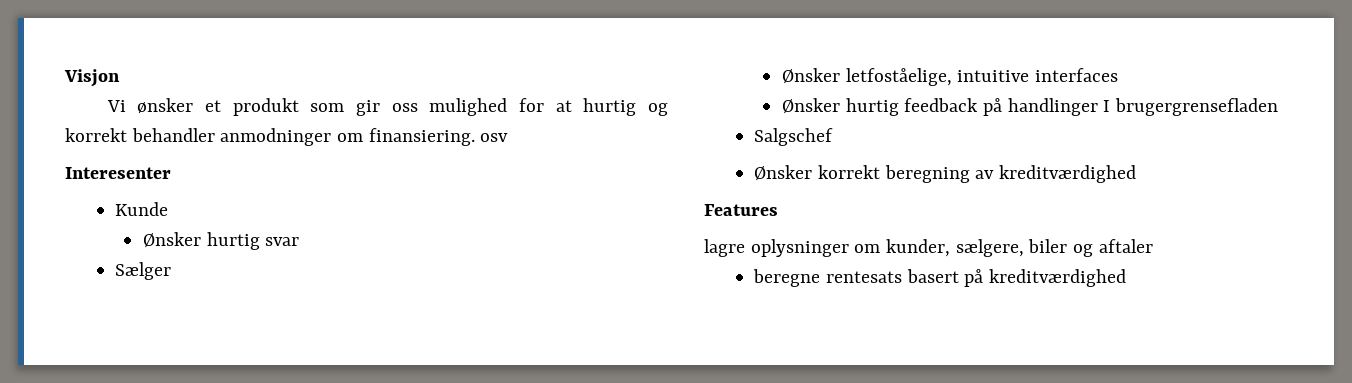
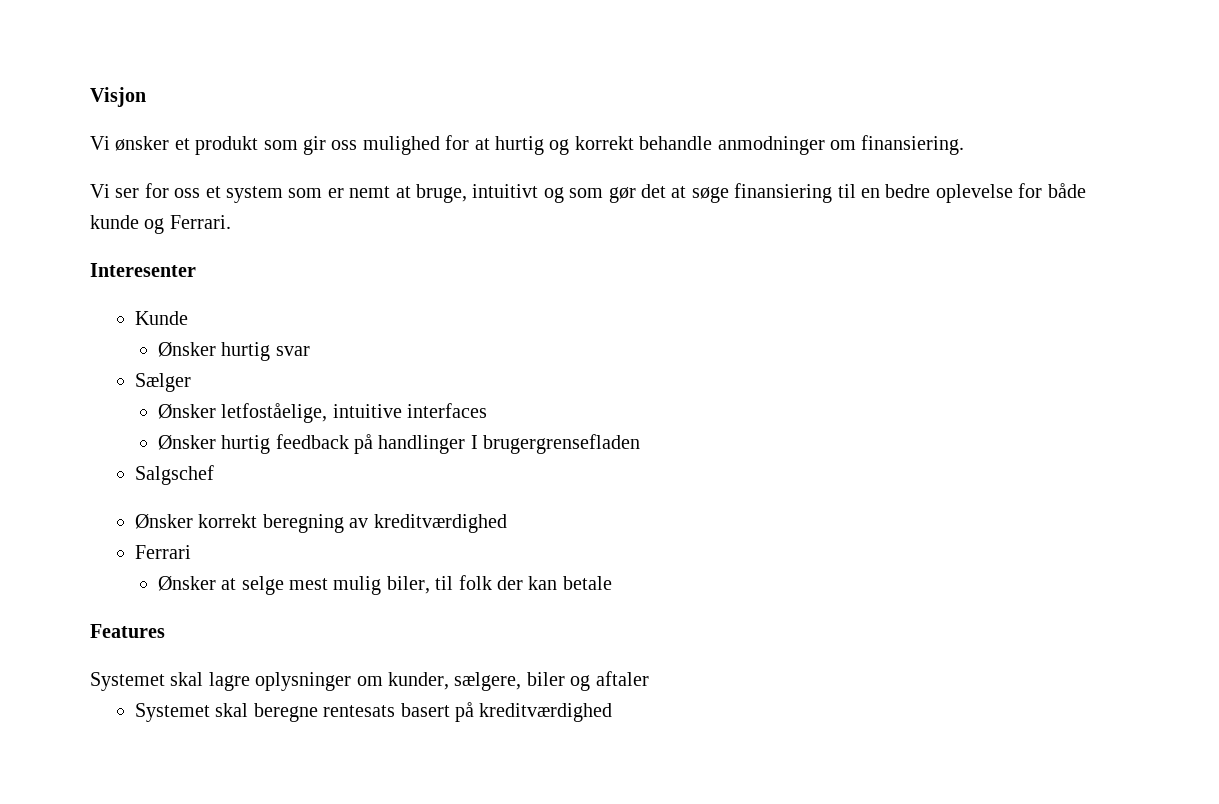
- Vi ønsker et produkt som gir oss mulighed for at hurtig og korrekt behandler anmodninger om finansiering. osv
+ Vi ønsker et produkt som gir oss mulighed for at hurtig og korrekt behandle anmodninger om finansiering.
+ Vi ser for oss et system som er nemt at bruge, intuitivt og som gør det at søge finansiering til en bedre oplevelse for både kunde og Ferrari.
+ Ferrari
+ Ønsker at selge mest mulig biler, til folk der kan betale
- lagre oplysninger om kunder, sælgere, biler og aftaler
+ Systemet skal lagre oplysninger om kunder, sælgere, biler og aftaler
- beregne rentesats basert på kreditværdighed
+ Systemet skal beregne rentesats basert på kreditværdighed

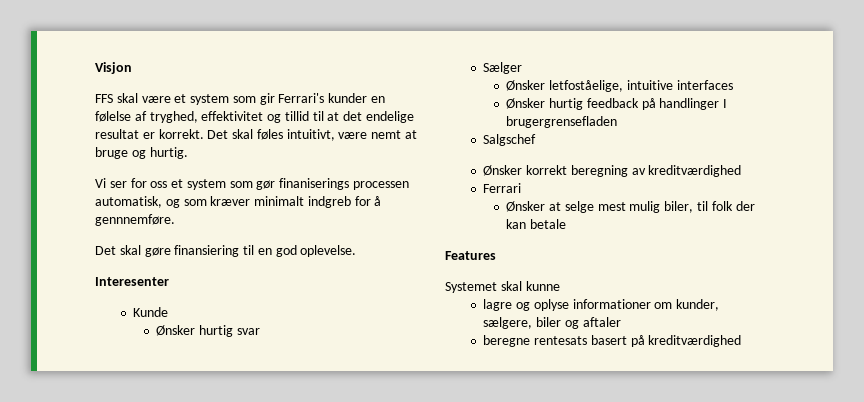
- Vi ønsker et produkt som gir oss mulighed for at hurtig og korrekt behandle anmodninger om finansiering.
+ FFS skal være et system som gir Ferrari's kunder en følelse af tryghed, effektivitet og tillid til at det endelige resultat er korrekt. Det skal føles intuitivt, være nemt at bruge og hurtig.
- Vi ser for oss et system som er nemt at bruge, intuitivt og som gør det at søge finansiering til en bedre oplevelse for både kunde og Ferrari.
+ Vi ser for oss et system som gør finaniserings processen automatisk, og som kræver minimalt indgreb for å gennnemføre.
+ Det skal gøre finansiering til en god oplevelse.
- Systemet skal lagre oplysninger om kunder, sælgere, biler og aftaler
+ Systemet skal kunne
+ lagre og oplyse informationer om kunder, sælgere, biler og aftaler
- Systemet skal beregne rentesats basert på kreditværdighed
+ beregne rentesats basert på kreditværdighed

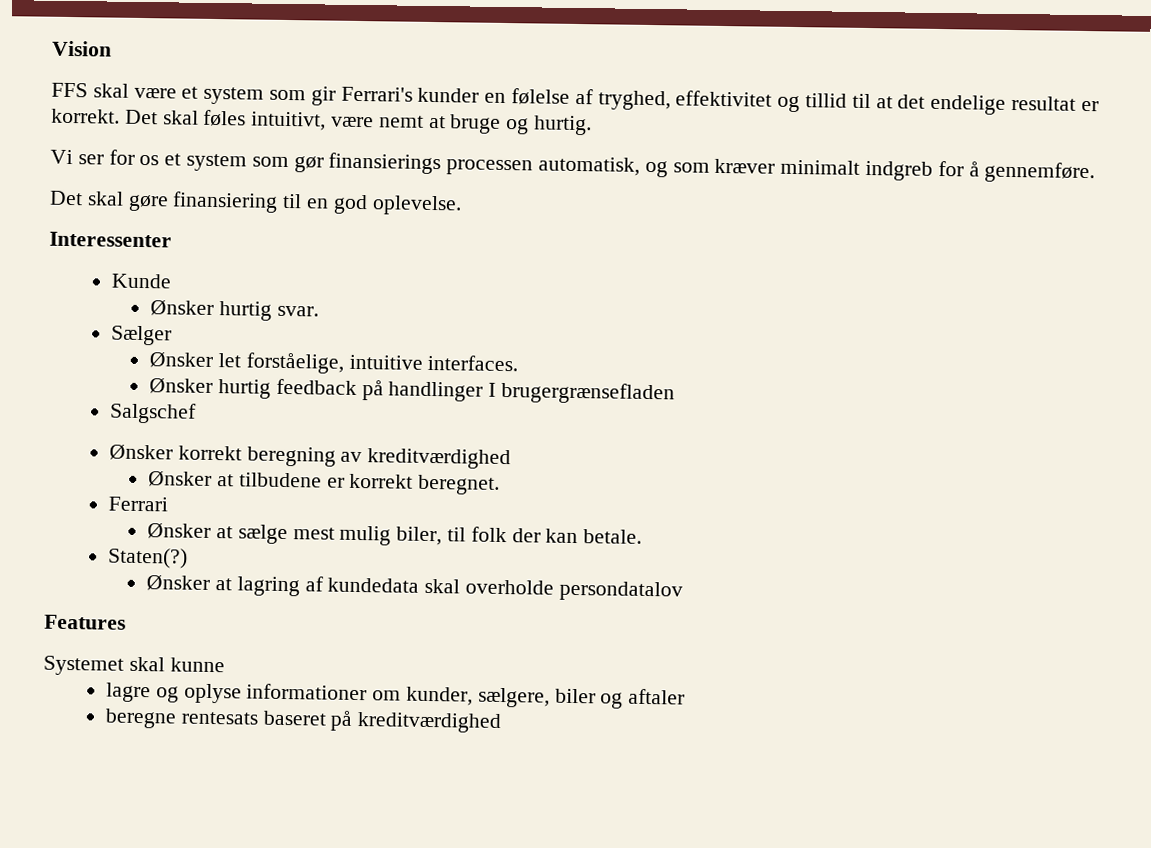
- Visjon
+ Vision
- Vi ser for oss et system som gør finaniserings processen automatisk, og som kræver minimalt indgreb for å gennnemføre.
+ Vi ser for os et system som gør finansierings processen automatisk, og som kræver minimalt indgreb for å gennemføre.
- Interesenter
+ Interessenter
- Ønsker hurtig svar
+ Ønsker hurtig svar.
- Ønsker letfoståelige, intuitive interfaces
+ Ønsker let forståelige, intuitive interfaces.
- Ønsker hurtig feedback på handlinger I brugergrensefladen
+ Ønsker hurtig feedback på handlinger I brugergrænsefladen
+ Ønsker at tilbudene er korrekt beregnet.
- Ønsker at selge mest mulig biler, til folk der kan betale
+ Ønsker at sælge mest mulig biler, til folk der kan betale.
+ Staten(?)
+ Ønsker at lagring af kundedata skal overholde persondatalov
- beregne rentesats basert på kreditværdighed
+ beregne rentesats baseret på kreditværdighed

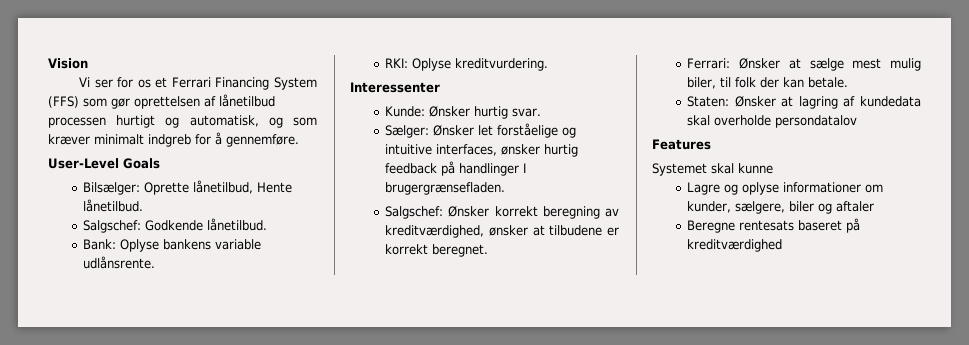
- FFS skal være et system som gir Ferrari's kunder en følelse af tryghed, effektivitet og tillid til at det endelige resultat er korrekt. Det skal føles intuitivt, være nemt at bruge og hurtig.
- Vi ser for os et system som gør finansierings processen automatisk, og som kræver minimalt indgreb for å gennemføre.
+ Vi ser for os et Ferrari Financing System (FFS) som gør oprettelsen af lånetilbud processen hurtigt og automatisk, og som kræver minimalt indgreb for å gennemføre.
- Det skal gøre finansiering til en god oplevelse.
+ User-Level Goals
+ Bilsælger: Oprette lånetilbud, Hente lånetilbud.
+ Salgschef: Godkende lånetilbud.
+ Bank: Oplyse bankens variable udlånsrente.
+ RKI: Oplyse kreditvurdering.
- Kunde
- Ønsker hurtig svar.
+ Kunde: Ønsker hurtig svar.
- Sælger
- Ønsker let forståelige, intuitive interfaces.
- Ønsker hurtig feedback på handlinger I brugergrænsefladen
- Salgschef
- Ønsker korrekt beregning av kreditværdighed
- Ønsker at tilbudene er korrekt beregnet.
+ Sælger: Ønsker let forståelige og intuitive interfaces, ønsker hurtig feedback på handlinger I brugergrænsefladen.
+ Salgschef: Ønsker korrekt beregning av kreditværdighed, ønsker at tilbudene er korrekt beregnet.
- Ferrari
- Ønsker at sælge mest mulig biler, til folk der kan betale.
+ Ferrari: Ønsker at sælge mest mulig biler, til folk der kan betale.
- Staten(?)
- Ønsker at lagring af kundedata skal overholde persondatalov
+ Staten: Ønsker at lagring af kundedata skal overholde persondatalov
- lagre og oplyse informationer om kunder, sælgere, biler og aftaler
+ Lagre og oplyse informationer om kunder, sælgere, biler og aftaler
- beregne rentesats baseret på kreditværdighed
+ Beregne rentesats baseret på kreditværdighed

